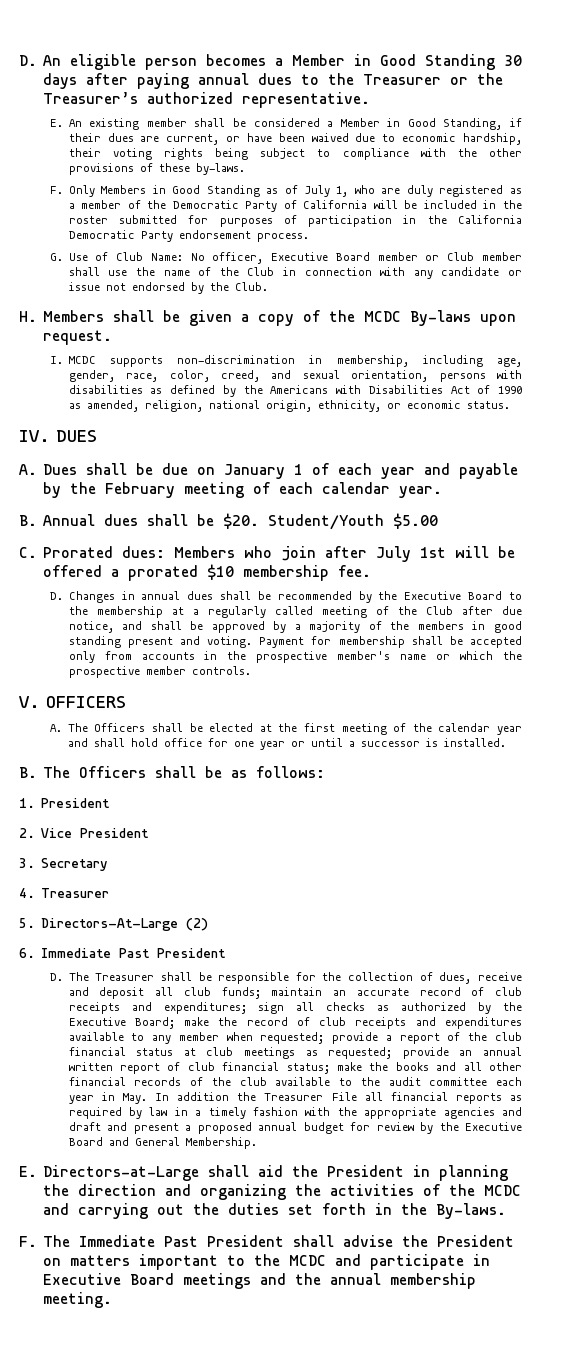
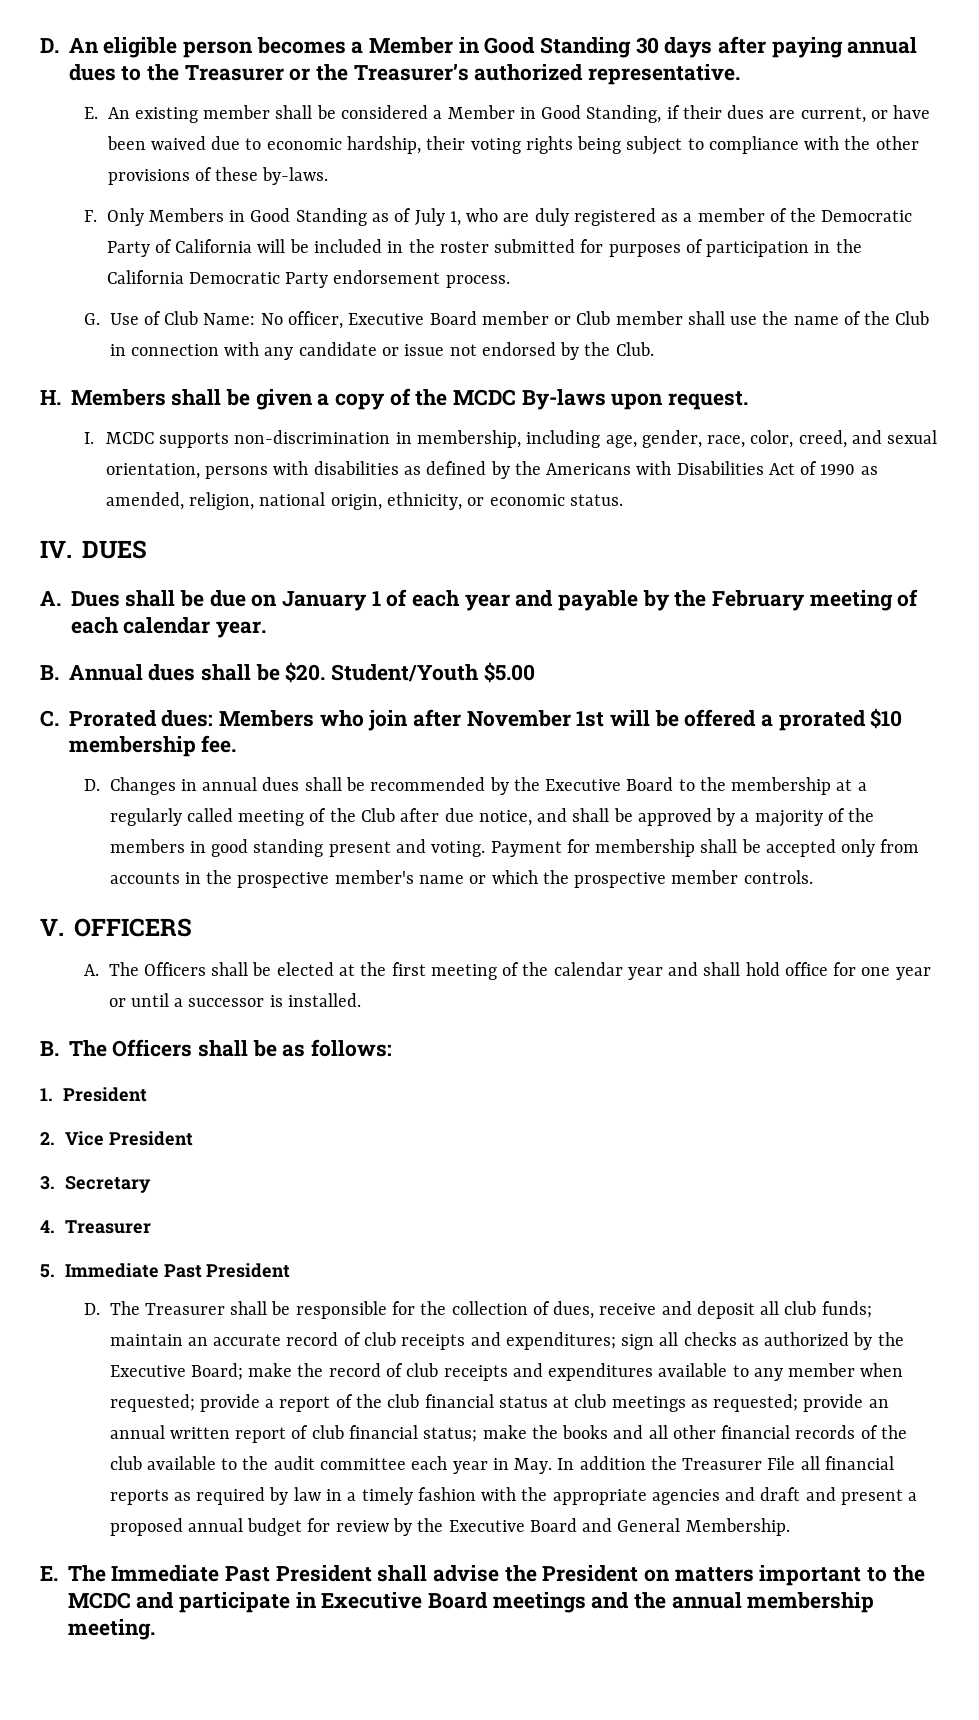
- C. Prorated dues: Members who join after July 1st will be offered a prorated $10 membership fee.
+ C. Prorated dues: Members who join after November 1st will be offered a prorated $10 membership fee.
- 5. Directors-At-Large (2)
- 6. Immediate Past President
+ 5. Immediate Past President
- E. Directors-at-Large shall aid the President in planning the direction and organizing the activities of the MCDC and carrying out the duties set forth in the By-laws.
- F. The Immediate Past President shall advise the President on matters important to the MCDC and participate in Executive Board meetings and the annual membership meeting.
+ E. The Immediate Past President shall advise the President on matters important to the MCDC and participate in Executive Board meetings and the annual membership meeting.

